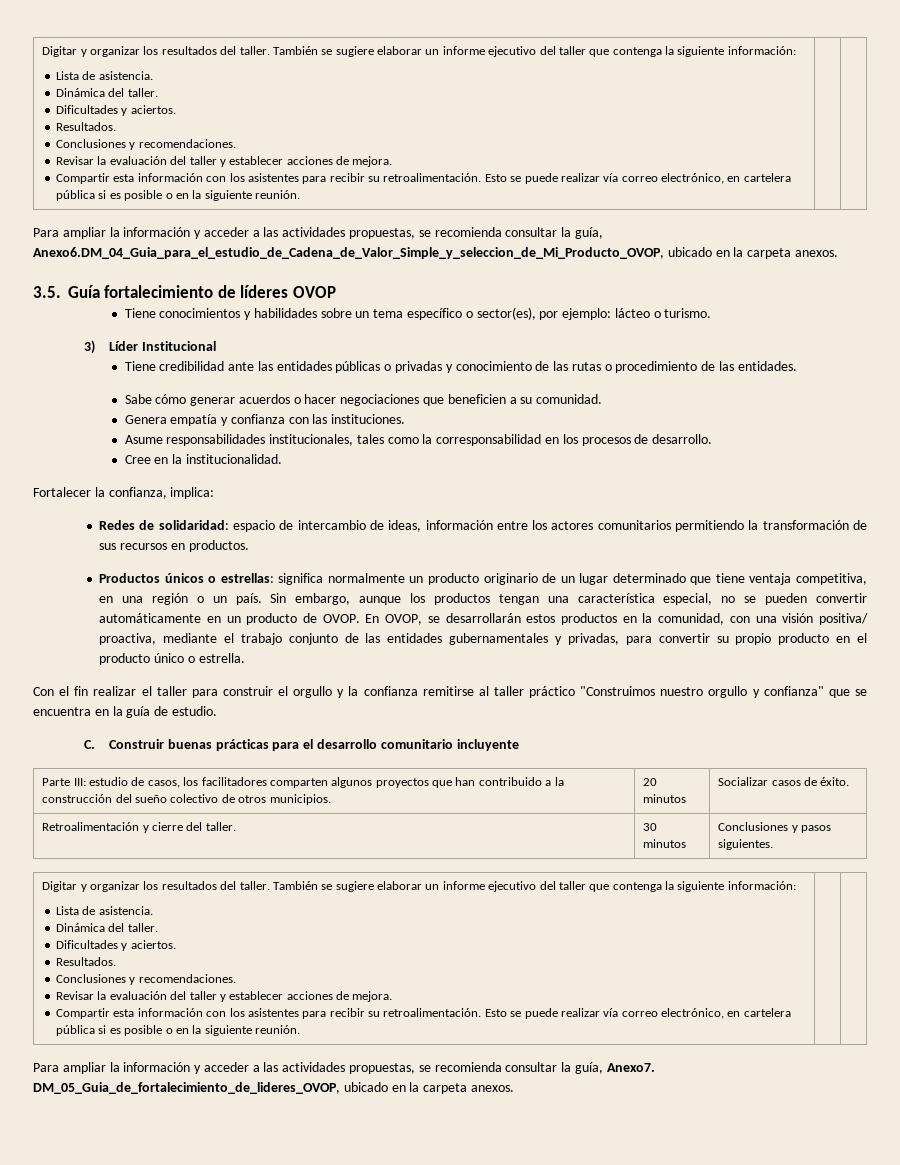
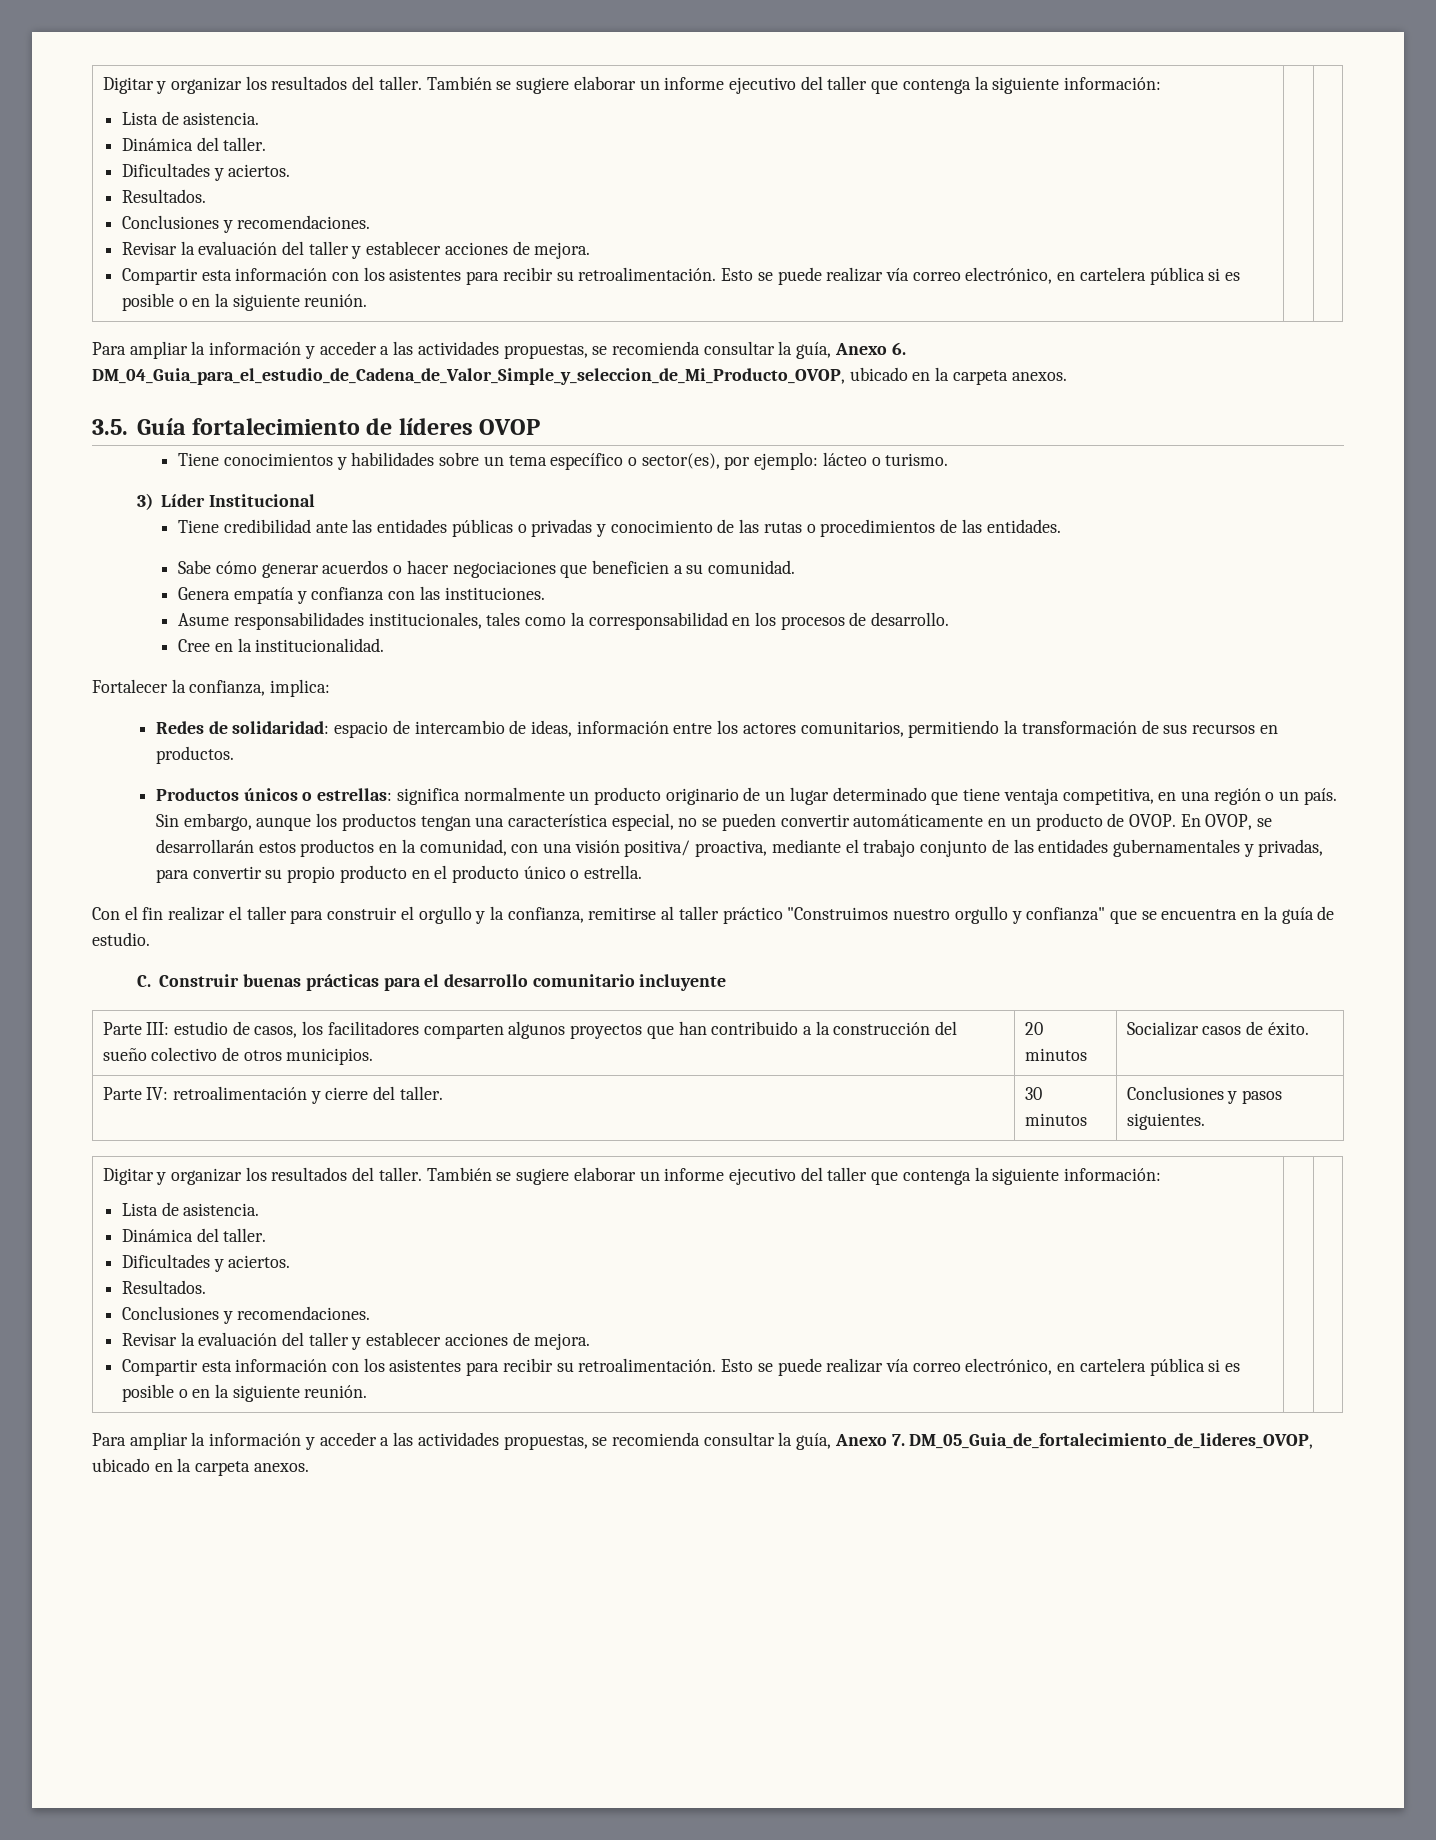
- Para ampliar la información y acceder a las actividades propuestas, se recomienda consultar la guía, Anexo6.DM_04_Guia_para_el_estudio_de_Cadena_de_Valor_Simple_y_seleccion_de_Mi_Producto_OVOP, ubicado en la carpeta anexos.
+ Para ampliar la información y acceder a las actividades propuestas, se recomienda consultar la guía, Anexo 6. DM_04_Guia_para_el_estudio_de_Cadena_de_Valor_Simple_y_seleccion_de_Mi_Producto_OVOP, ubicado en la carpeta anexos.
- Tiene credibilidad ante las entidades públicas o privadas y conocimiento de las rutas o procedimiento de las entidades.
+ Tiene credibilidad ante las entidades públicas o privadas y conocimiento de las rutas o procedimientos de las entidades.
- Redes de solidaridad: espacio de intercambio de ideas, información entre los actores comunitarios permitiendo la transformación de sus recursos en productos.
+ Redes de solidaridad: espacio de intercambio de ideas, información entre los actores comunitarios, permitiendo la transformación de sus recursos en productos.
- Con el fin realizar el taller para construir el orgullo y la confianza remitirse al taller práctico "Construimos nuestro orgullo y confianza" que se encuentra en la guía de estudio.
+ Con el fin realizar el taller para construir el orgullo y la confianza, remitirse al taller práctico "Construimos nuestro orgullo y confianza" que se encuentra en la guía de estudio.
- Retroalimentación y cierre del taller. | 30 minutos | Conclusiones y pasos siguientes.
+ Parte IV: retroalimentación y cierre del taller. | 30 minutos | Conclusiones y pasos siguientes.
- Para ampliar la información y acceder a las actividades propuestas, se recomienda consultar la guía, Anexo7. DM_05_Guia_de_fortalecimiento_de_lideres_OVOP, ubicado en la carpeta anexos.
+ Para ampliar la información y acceder a las actividades propuestas, se recomienda consultar la guía, Anexo 7. DM_05_Guia_de_fortalecimiento_de_lideres_OVOP, ubicado en la carpeta anexos.

